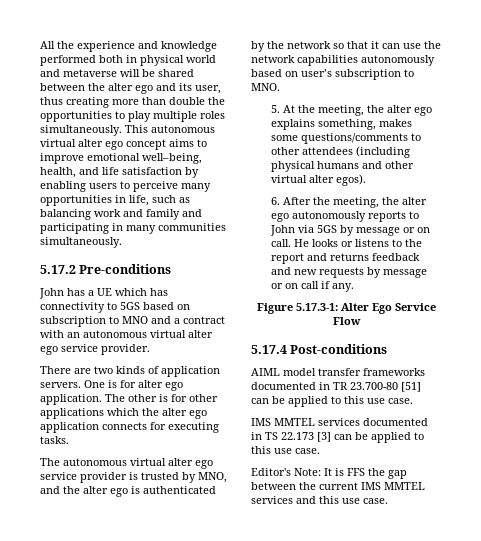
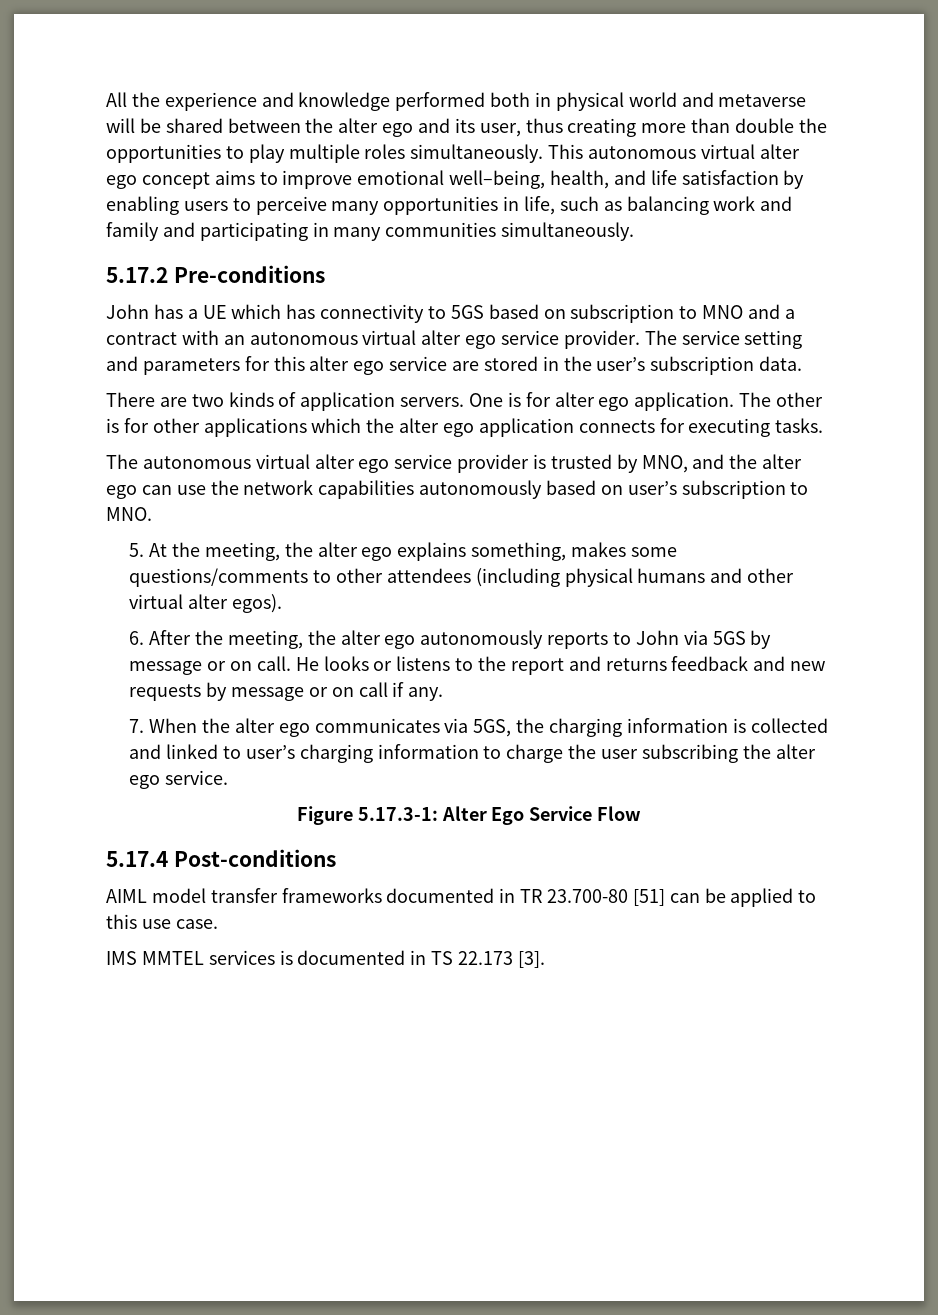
+ The service setting and parameters for this alter ego service are stored in the user’s subscription data.
- The autonomous virtual alter ego service provider is trusted by MNO, and the alter ego is authenticated by the network so that it can use the network capabilities autonomously based on user’s subscription to MNO.
+ The autonomous virtual alter ego service provider is trusted by MNO, and the alter ego can use the network capabilities autonomously based on user’s subscription to MNO.
+ 7. When the alter ego communicates via 5GS, the charging information is collected and linked to user’s charging information to charge the user subscribing the alter ego service.
- IMS MMTEL services documented in TS 22.173 [3] can be applied to this use case.
- Editor's Note: It is FFS the gap between the current IMS MMTEL services and this use case.
+ IMS MMTEL services is documented in TS 22.173 [3].

